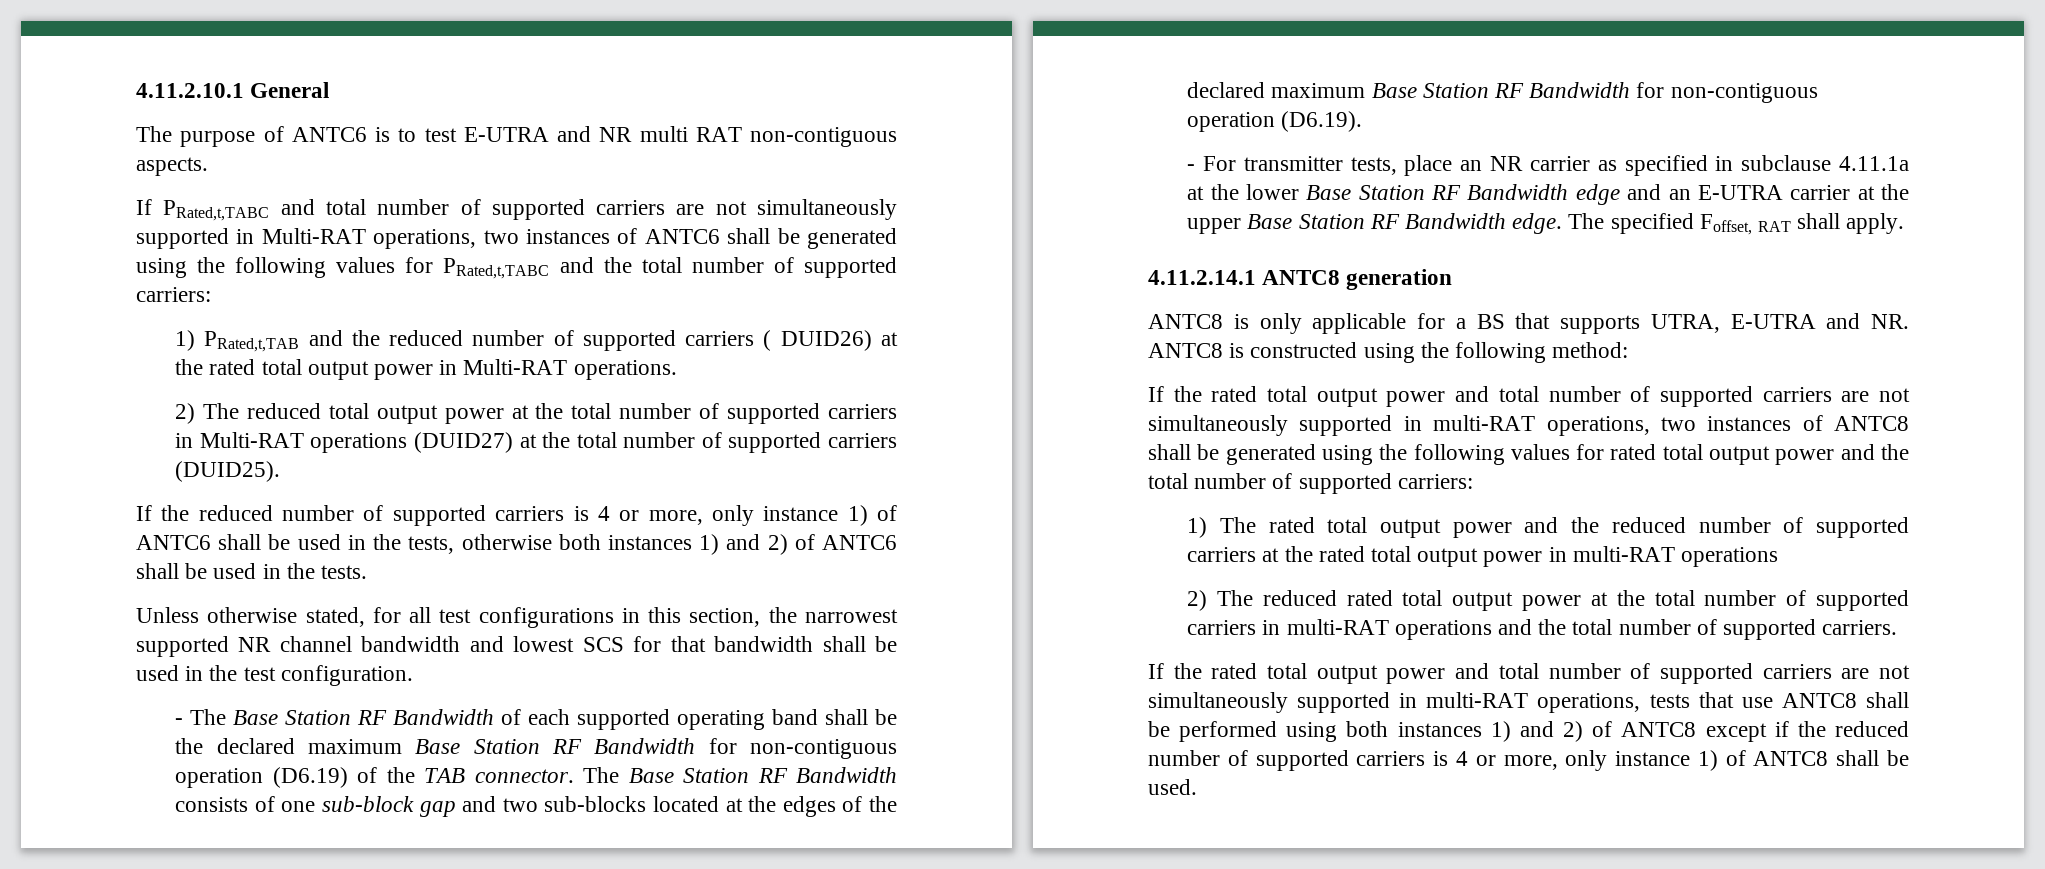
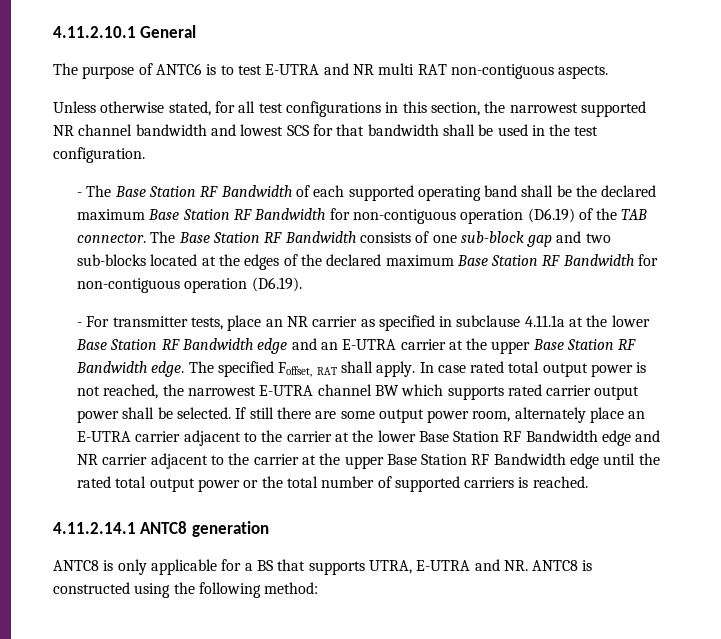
- If PRated,t,TABC and total number of supported carriers are not simultaneously supported in Multi-RAT operations, two instances of ANTC6 shall be generated using the following values for PRated,t,TABC and the total number of supported carriers:
- 1) PRated,t,TAB and the reduced number of supported carriers ( DUID26) at the rated total output power in Multi-RAT operations.
- 2) The reduced total output power at the total number of supported carriers in Multi-RAT operations (DUID27) at the total number of supported carriers (DUID25).
- If the reduced number of supported carriers is 4 or more, only instance 1) of ANTC6 shall be used in the tests, otherwise both instances 1) and 2) of ANTC6 shall be used in the tests.
+ In case rated total output power is not reached, the narrowest E-UTRA channel BW which supports rated carrier output power shall be selected. If still there are some output power room, alternately place an E-UTRA carrier adjacent to the carrier at the lower Base Station RF Bandwidth edge and NR carrier adjacent to the carrier at the upper Base Station RF Bandwidth edge until the rated total output power or the total number of supported carriers is reached.
- If the rated total output power and total number of supported carriers are not simultaneously supported in multi-RAT operations, two instances of ANTC8 shall be generated using the following values for rated total output power and the total number of supported carriers:
- 1) The rated total output power and the reduced number of supported carriers at the rated total output power in multi-RAT operations
- 2) The reduced rated total output power at the total number of supported carriers in multi-RAT operations and the total number of supported carriers.
- If the rated total output power and total number of supported carriers are not simultaneously supported in multi-RAT operations, tests that use ANTC8 shall be performed using both instances 1) and 2) of ANTC8 except if the reduced number of supported carriers is 4 or more, only instance 1) of ANTC8 shall be used.

